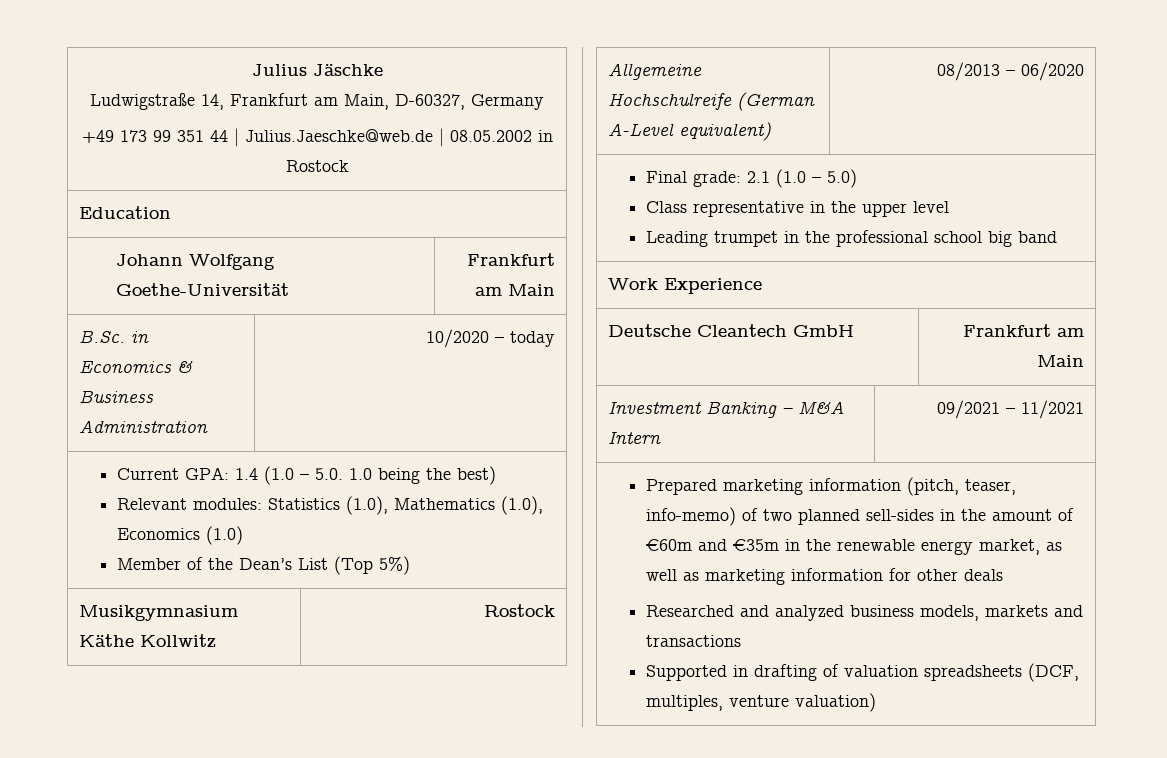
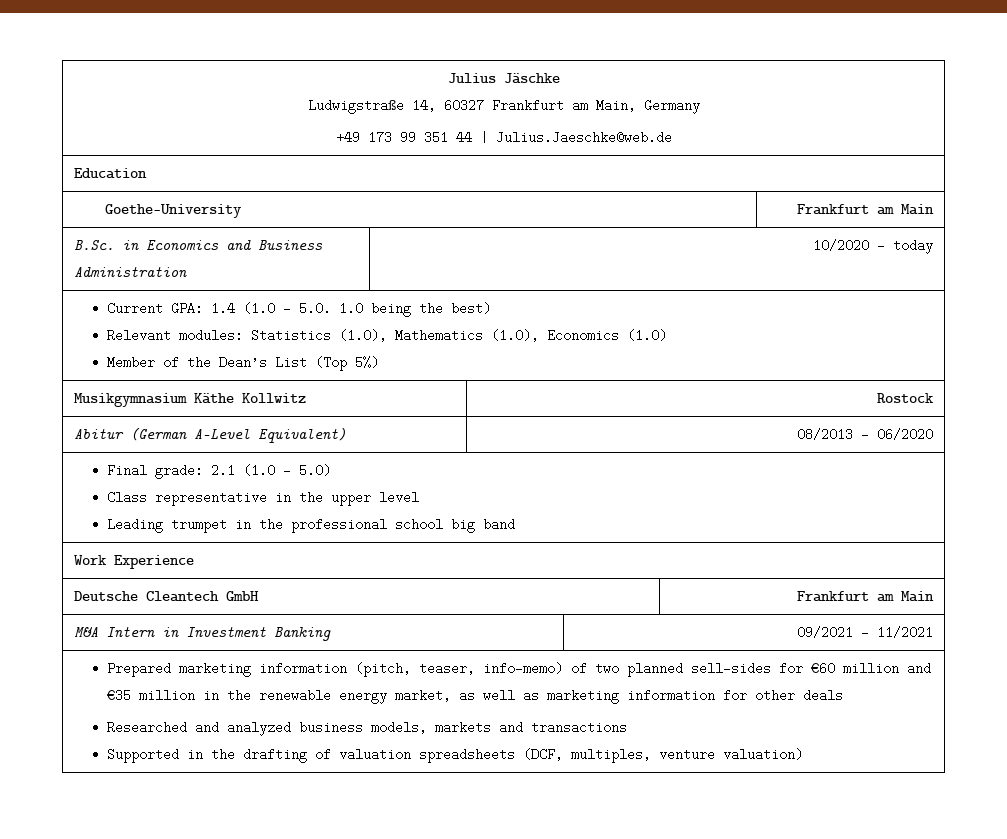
  Julius Jäschke
- Ludwigstraße 14, Frankfurt am Main, D-60327, Germany
- +49 173 99 351 44 | Julius.Jaeschke@web.de | 08.05.2002 in Rostock
+ Ludwigstraße 14, 60327 Frankfurt am Main, Germany
+ +49 173 99 351 44 | Julius.Jaeschke@web.de
  Education
- Johann Wolfgang Goethe-Universität | Frankfurt am Main
+ Goethe-University | Frankfurt am Main
- B.Sc. in Economics & Business Administration | 10/2020 – today
+ B.Sc. in Economics and Business Administration | 10/2020 – today
- Allgemeine Hochschulreife (German A-Level equivalent) | 08/2013 – 06/2020
+ Abitur (German A-Level Equivalent) | 08/2013 – 06/2020
- Investment Banking – M&A Intern | 09/2021 – 11/2021
+ M&A Intern in Investment Banking | 09/2021 – 11/2021
- Prepared marketing information (pitch, teaser, info-memo) of two planned sell-sides in the amount of €60m and €35m in the renewable energy market, as well as marketing information for other deals
+ Prepared marketing information (pitch, teaser, info-memo) of two planned sell-sides for €60 million and €35 million in the renewable energy market, as well as marketing information for other deals
- Supported in drafting of valuation spreadsheets (DCF, multiples, venture valuation)
+ Supported in the drafting of valuation spreadsheets (DCF, multiples, venture valuation)

